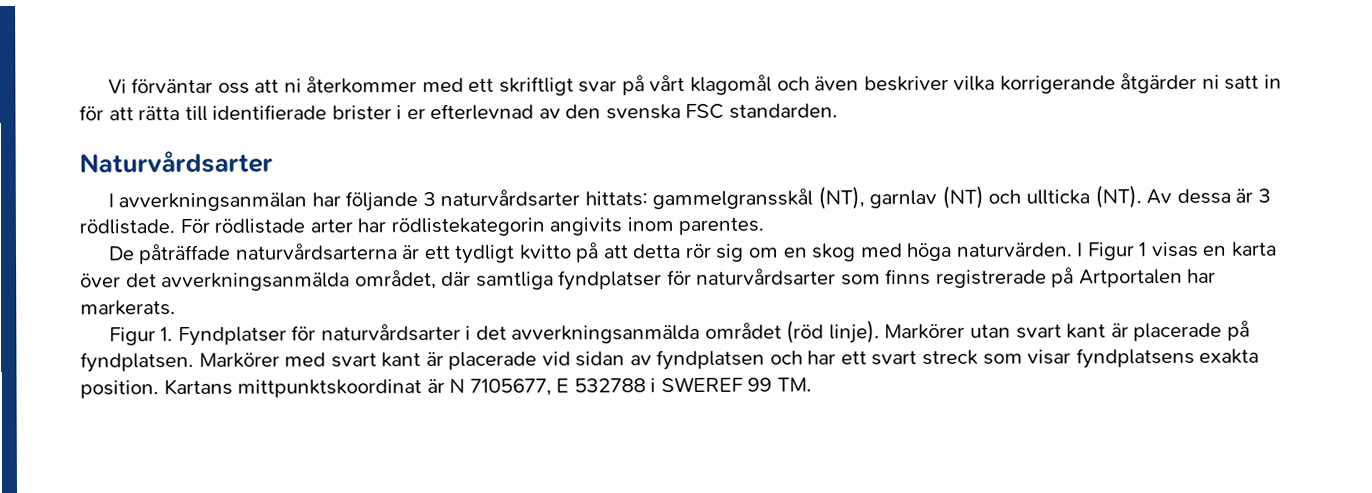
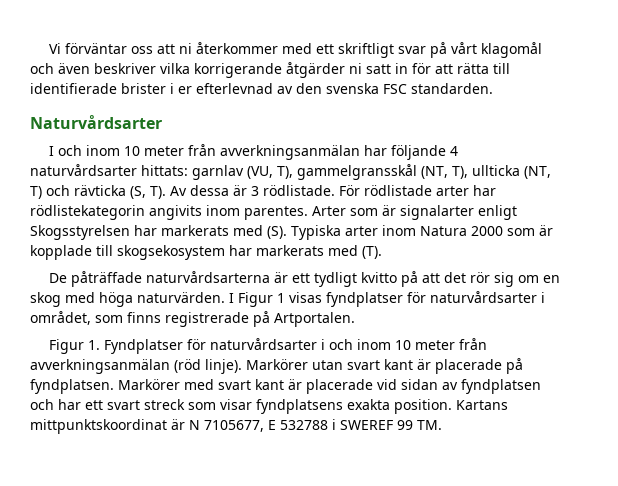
- I avverkningsanmälan har följande 3 naturvårdsarter hittats: gammelgransskål (NT), garnlav (NT) och ullticka (NT). Av dessa är 3 rödlistade.
+ I och inom 10 meter från avverkningsanmälan har följande 4 naturvårdsarter hittats: garnlav (VU, T), gammelgransskål (NT, T), ullticka (NT, T) och rävticka (S, T). Av dessa är 3 rödlistade.
+ Arter som är signalarter enligt Skogsstyrelsen har markerats med (S). Typiska arter inom Natura 2000 som är kopplade till skogsekosystem har markerats med (T).
- De påträffade naturvårdsarterna är ett tydligt kvitto på att detta rör sig om en skog med höga naturvärden.
+ De påträffade naturvårdsarterna är ett tydligt kvitto på att det rör sig om en skog med höga naturvärden.
- I Figur 1 visas en karta över det avverkningsanmälda området, där samtliga fyndplatser för naturvårdsarter som finns registrerade på Artportalen har markerats.
+ I Figur 1 visas fyndplatser för naturvårdsarter i området, som finns registrerade på Artportalen.
- Figur 1. Fyndplatser för naturvårdsarter i det avverkningsanmälda området (röd linje).
+ Figur 1. Fyndplatser för naturvårdsarter i och inom 10 meter från avverkningsanmälan (röd linje).

